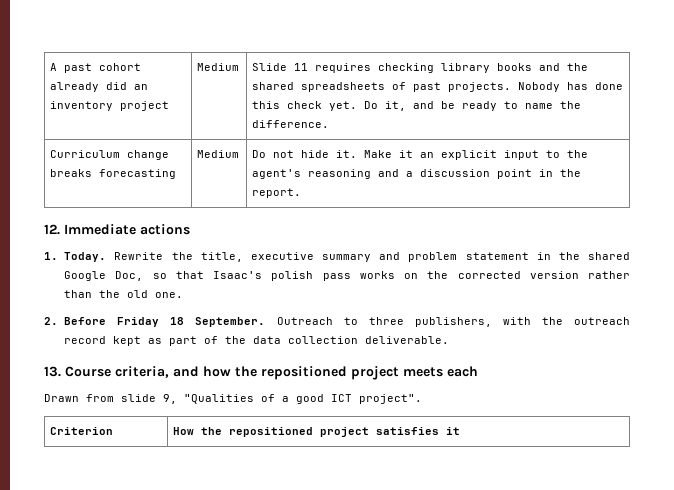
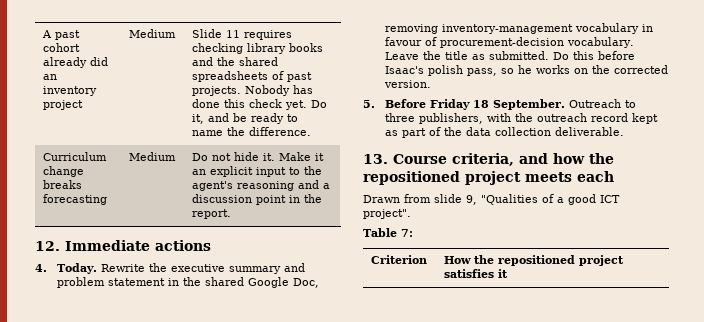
- 1. Today.
+ 4. Today.
- Rewrite the title, executive summary and problem statement in the shared Google Doc, so that Isaac's polish pass works on the corrected version rather than the old one.
- 2. Before Friday 18 September.
+ Rewrite the executive summary and problem statement in the shared Google Doc, removing inventory-management vocabulary in favour of procurement-decision vocabulary. Leave the title as submitted. Do this before Isaac's polish pass, so he works on the corrected version.
+ 5. Before Friday 18 September.
+ Table 7:

